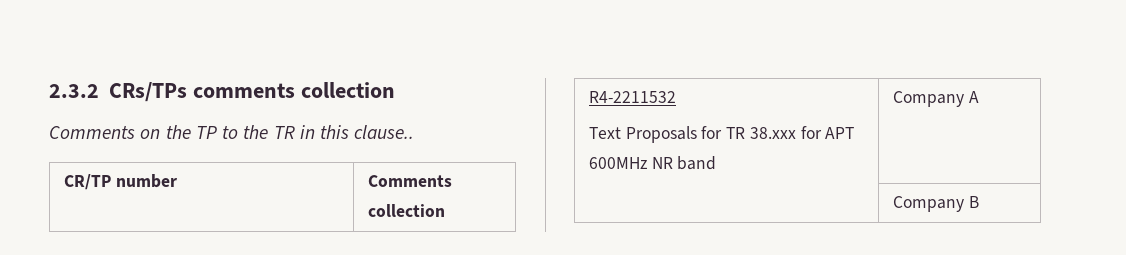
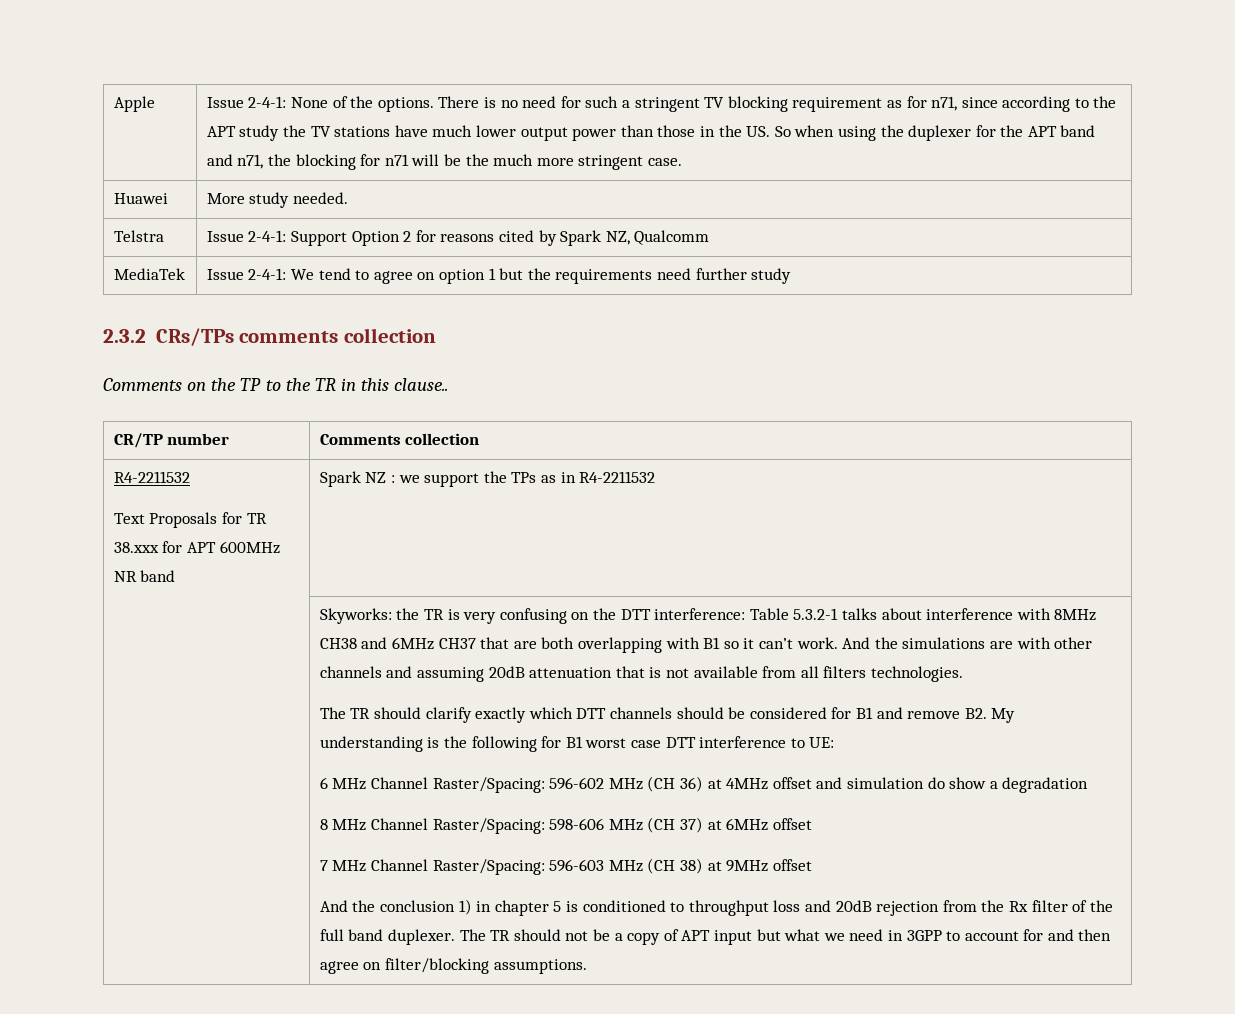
+ Apple | Issue 2-4-1: None of the options. There is no need for such a stringent TV blocking requirement as for n71, since according to the APT study the TV stations have much lower output power than those in the US. So when using the duplexer for the APT band and n71, the blocking for n71 will be the much more stringent case.
+ Huawei | More study needed.
+ Telstra | Issue 2-4-1: Support Option 2 for reasons cited by Spark NZ, Qualcomm
+ MediaTek | Issue 2-4-1: We tend to agree on option 1 but the requirements need further study
  CR/TP number | Comments collection
  R4-2211532
- Text Proposals for TR 38.xxx for APT 600MHz NR band | Company A
- | Company B
+ Text Proposals for TR 38.xxx for APT 600MHz NR band | Spark NZ : we support the TPs as in R4-2211532
+ | Skyworks: the TR is very confusing on the DTT interference: Table 5.3.2-1 talks about interference with 8MHz CH38 and 6MHz CH37 that are both overlapping with B1 so it can’t work. And the simulations are with other channels and assuming 20dB attenuation that is not available from all filters technologies.
+ The TR should clarify exactly which DTT channels should be considered for B1 and remove B2. My understanding is the following for B1 worst case DTT interference to UE:
+ 6 MHz Channel Raster/Spacing: 596-602 MHz (CH 36) at 4MHz offset and simulation do show a degradation
+ 8 MHz Channel Raster/Spacing: 598-606 MHz (CH 37) at 6MHz offset
+ 7 MHz Channel Raster/Spacing: 596-603 MHz (CH 38) at 9MHz offset
+ And the conclusion 1) in chapter 5 is conditioned to throughput loss and 20dB rejection from the Rx filter of the full band duplexer. The TR should not be a copy of APT input but what we need in 3GPP to account for and then agree on filter/blocking assumptions.

